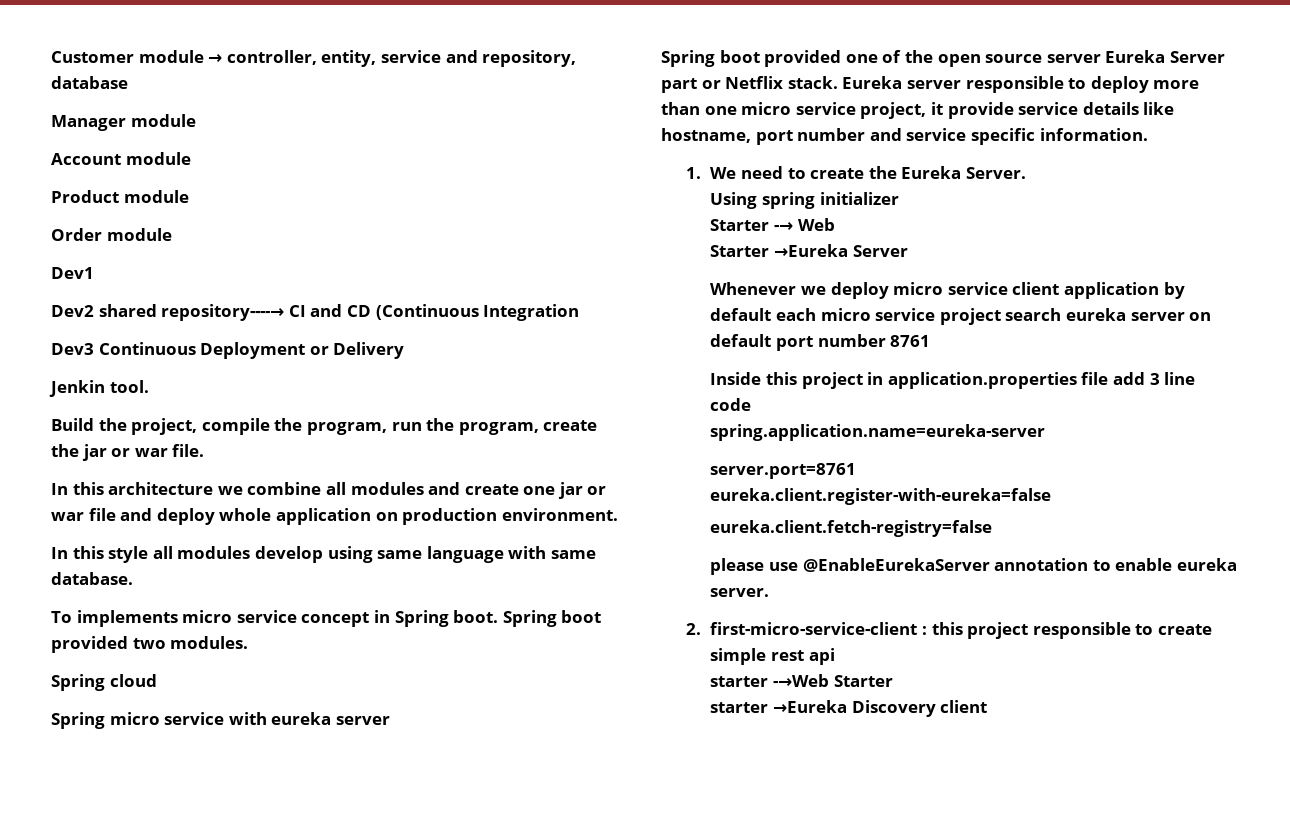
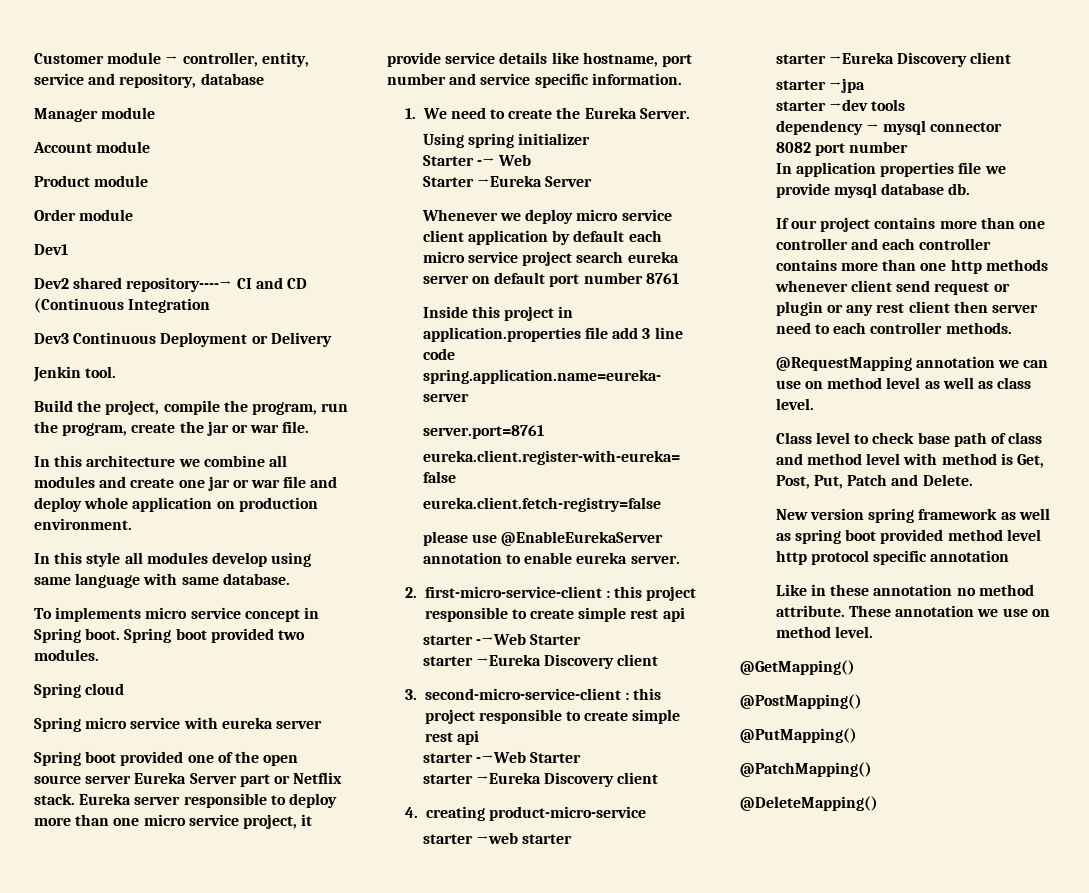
+ 3. second-micro-service-client : this project responsible to create simple rest api
+ starter -→Web Starter
+ starter →Eureka Discovery client
+ 4. creating product-micro-service
+ starter →web starter
+ starter →Eureka Discovery client
+ starter →jpa
+ starter →dev tools
+ dependency → mysql connector
+ 8082 port number
+ In application properties file we provide mysql database db.
+ If our project contains more than one controller and each controller contains more than one http methods whenever client send request or plugin or any rest client then server need to each controller methods.
+ @RequestMapping annotation we can use on method level as well as class level.
+ Class level to check base path of class and method level with method is Get, Post, Put, Patch and Delete.
+ New version spring framework as well as spring boot provided method level http protocol specific annotation
+ Like in these annotation no method attribute. These annotation we use on method level.
+ @GetMapping()
+ @PostMapping()
+ @PutMapping()
+ @PatchMapping()
+ @DeleteMapping()

